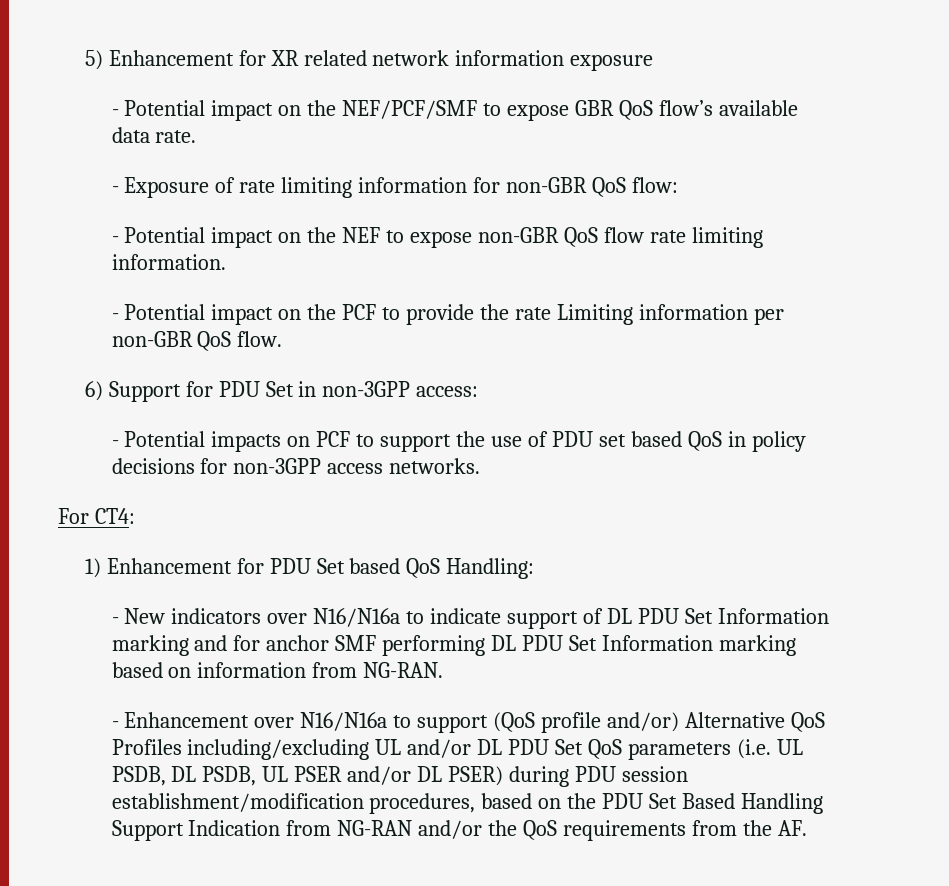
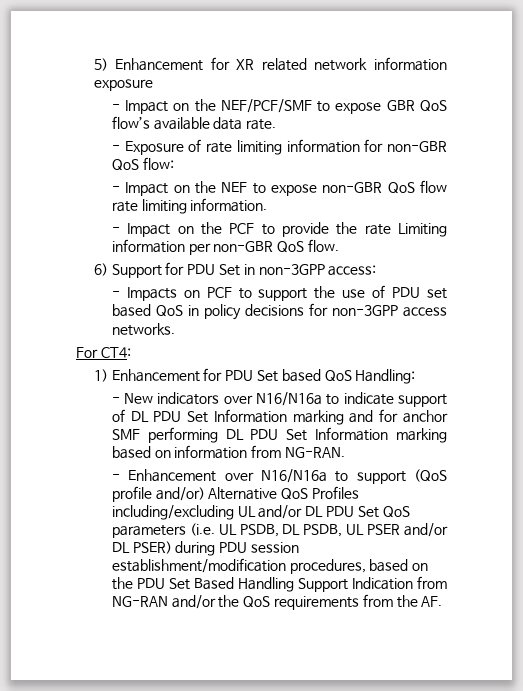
- - Potential impact on the NEF/PCF/SMF to expose GBR QoS flow’s available data rate.
+ - Impact on the NEF/PCF/SMF to expose GBR QoS flow’s available data rate.
- - Potential impact on the NEF to expose non-GBR QoS flow rate limiting information.
+ - Impact on the NEF to expose non-GBR QoS flow rate limiting information.
- - Potential impact on the PCF to provide the rate Limiting information per non-GBR QoS flow.
+ - Impact on the PCF to provide the rate Limiting information per non-GBR QoS flow.
- - Potential impacts on PCF to support the use of PDU set based QoS in policy decisions for non-3GPP access networks.
+ - Impacts on PCF to support the use of PDU set based QoS in policy decisions for non-3GPP access networks.

